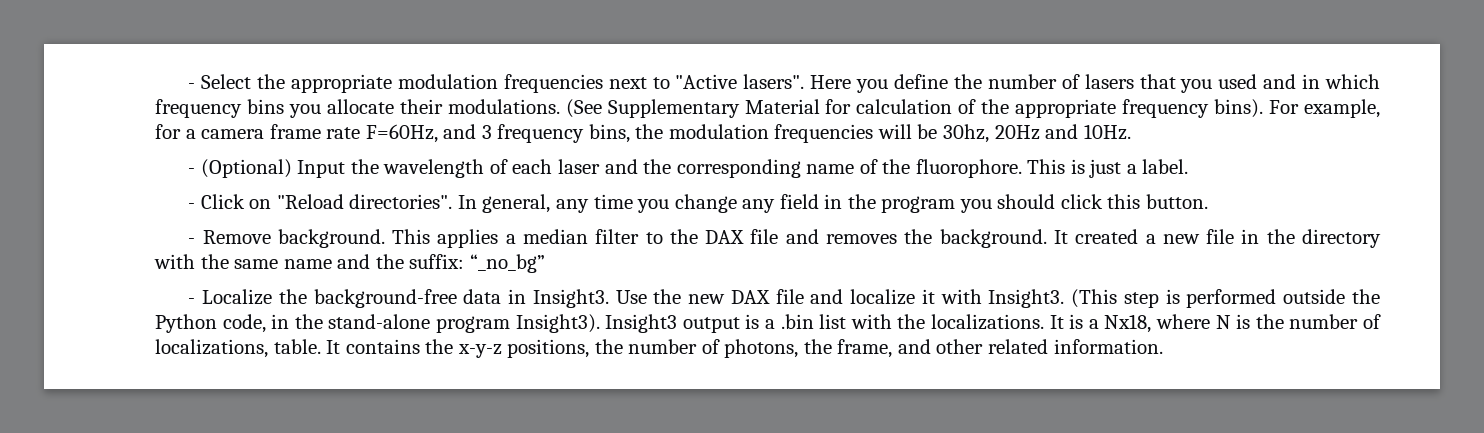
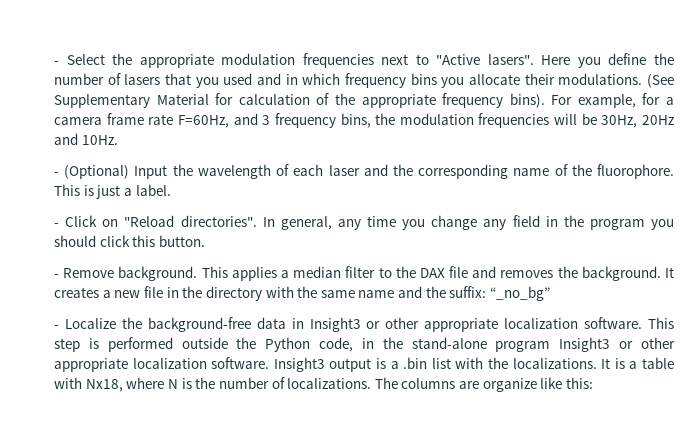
- For example, for a camera frame rate F=60Hz, and 3 frequency bins, the modulation frequencies will be 30hz, 20Hz and 10Hz.
+ For example, for a camera frame rate F=60Hz, and 3 frequency bins, the modulation frequencies will be 30Hz, 20Hz and 10Hz.
- It created a new file in the directory with the same name and the suffix: “_no_bg”
+ It creates a new file in the directory with the same name and the suffix: “_no_bg”
- - Localize the background-free data in Insight3. Use the new DAX file and localize it with Insight3. (This step is performed outside the Python code, in the stand-alone program Insight3).
+ - Localize the background-free data in Insight3 or other appropriate localization software. This step is performed outside the Python code, in the stand-alone program Insight3 or other appropriate localization software.
- It is a Nx18, where N is the number of localizations, table. It contains the x-y-z positions, the number of photons, the frame, and other related information.
+ It is a table with Nx18, where N is the number of localizations. The columns are organize like this:

